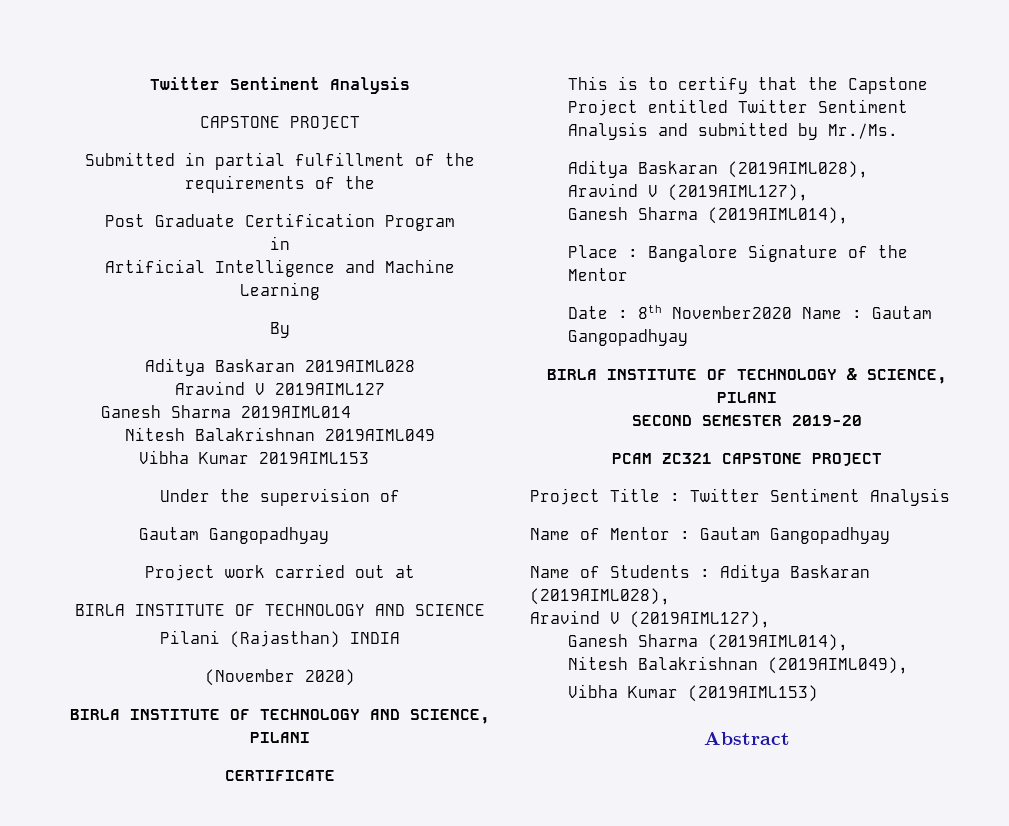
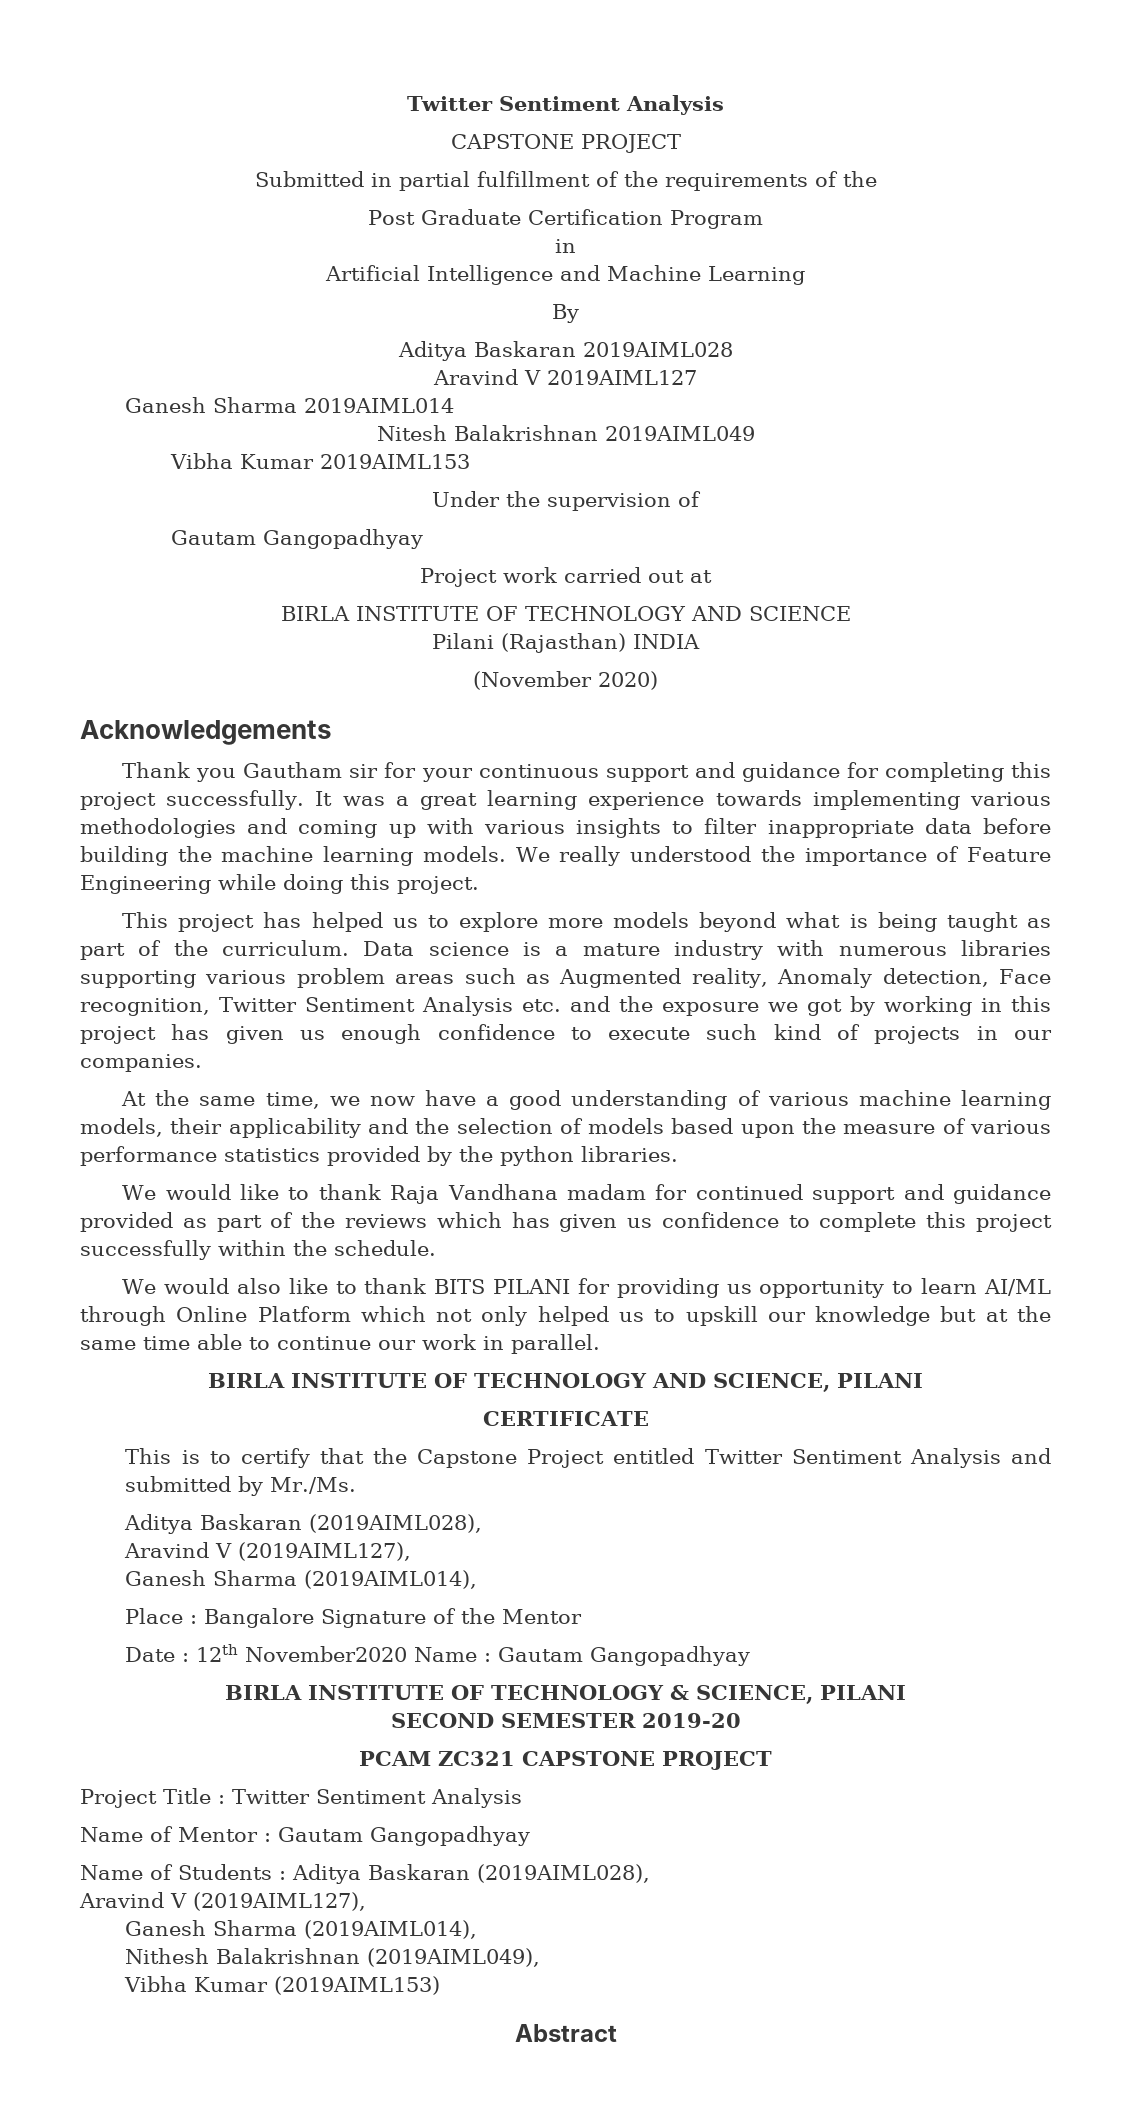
+ Acknowledgements
+ Thank you Gautham sir for your continuous support and guidance for completing this project successfully. It was a great learning experience towards implementing various methodologies and coming up with various insights to filter inappropriate data before building the machine learning models. We really understood the importance of Feature Engineering while doing this project.
+ This project has helped us to explore more models beyond what is being taught as part of the curriculum. Data science is a mature industry with numerous libraries supporting various problem areas such as Augmented reality, Anomaly detection, Face recognition, Twitter Sentiment Analysis etc. and the exposure we got by working in this project has given us enough confidence to execute such kind of projects in our companies.
+ At the same time, we now have a good understanding of various machine learning models, their applicability and the selection of models based upon the measure of various performance statistics provided by the python libraries.
+ We would like to thank Raja Vandhana madam for continued support and guidance provided as part of the reviews which has given us confidence to complete this project successfully within the schedule.
+ We would also like to thank BITS PILANI for providing us opportunity to learn AI/ML through Online Platform which not only helped us to upskill our knowledge but at the same time able to continue our work in parallel.
- Date : 8th November2020 Name : Gautam Gangopadhyay
+ Date : 12th November2020 Name : Gautam Gangopadhyay
- Nitesh Balakrishnan (2019AIML049),
+ Nithesh Balakrishnan (2019AIML049),

